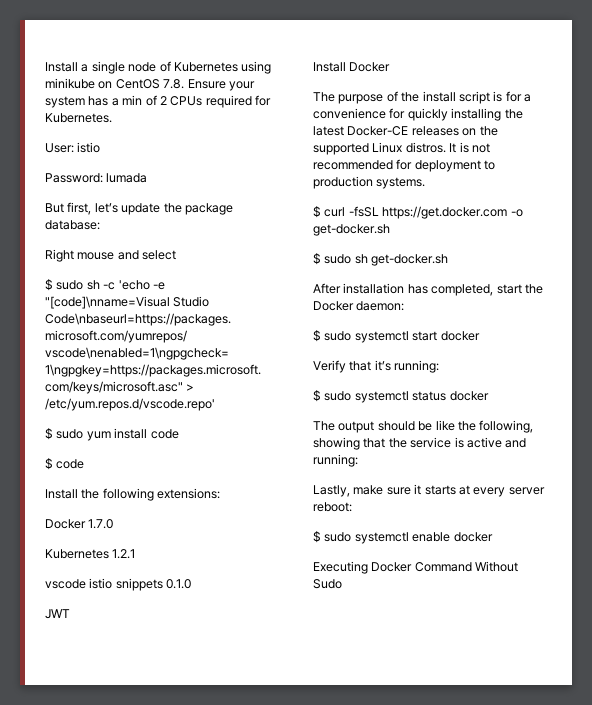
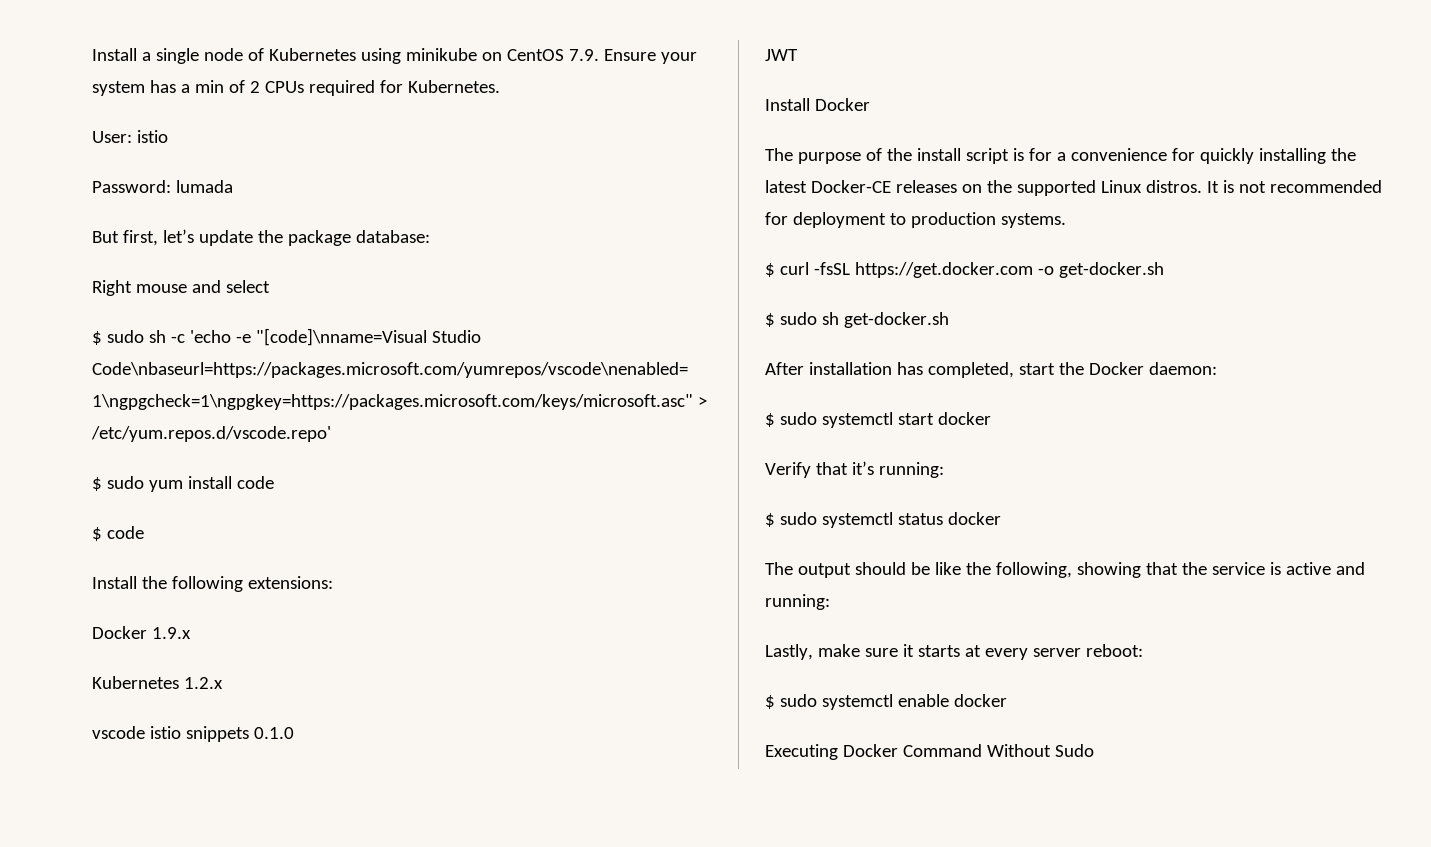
- Install a single node of Kubernetes using minikube on CentOS 7.8. Ensure your system has a min of 2 CPUs required for Kubernetes.
+ Install a single node of Kubernetes using minikube on CentOS 7.9. Ensure your system has a min of 2 CPUs required for Kubernetes.
- Docker 1.7.0
- Kubernetes 1.2.1
+ Docker 1.9.x
+ Kubernetes 1.2.x

